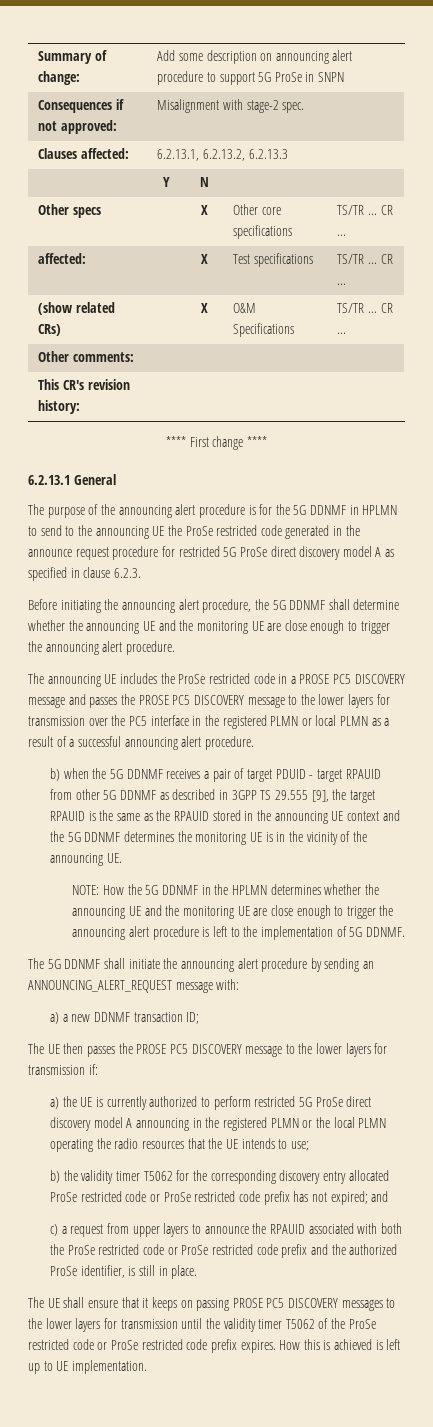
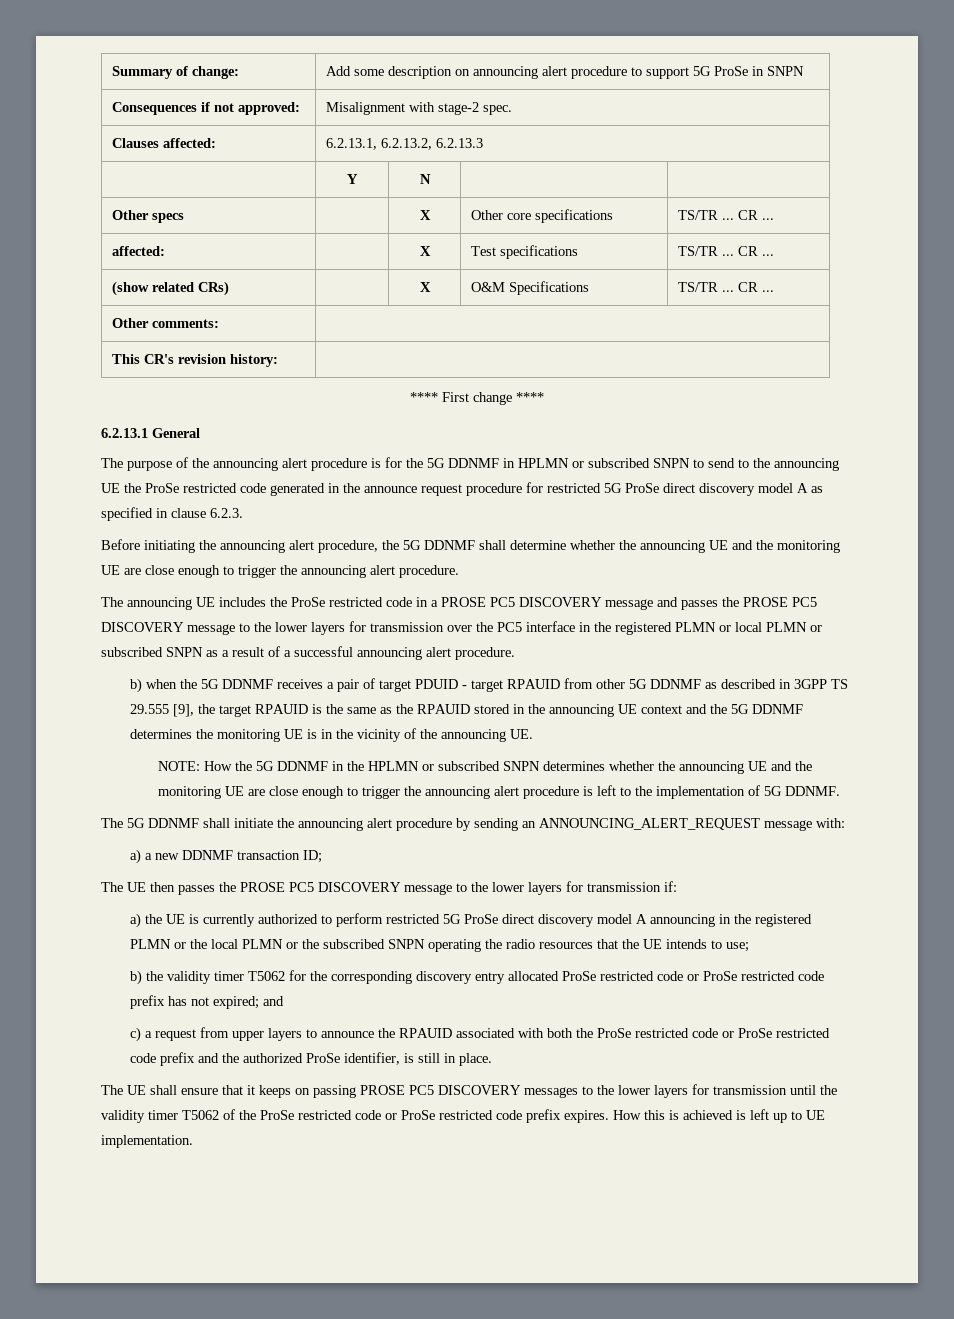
- The purpose of the announcing alert procedure is for the 5G DDNMF in HPLMN to send to the announcing UE the ProSe restricted code generated in the announce request procedure for restricted 5G ProSe direct discovery model A as specified in clause 6.2.3.
+ The purpose of the announcing alert procedure is for the 5G DDNMF in HPLMN or subscribed SNPN to send to the announcing UE the ProSe restricted code generated in the announce request procedure for restricted 5G ProSe direct discovery model A as specified in clause 6.2.3.
- The announcing UE includes the ProSe restricted code in a PROSE PC5 DISCOVERY message and passes the PROSE PC5 DISCOVERY message to the lower layers for transmission over the PC5 interface in the registered PLMN or local PLMN as a result of a successful announcing alert procedure.
+ The announcing UE includes the ProSe restricted code in a PROSE PC5 DISCOVERY message and passes the PROSE PC5 DISCOVERY message to the lower layers for transmission over the PC5 interface in the registered PLMN or local PLMN or subscribed SNPN as a result of a successful announcing alert procedure.
- NOTE: How the 5G DDNMF in the HPLMN determines whether the announcing UE and the monitoring UE are close enough to trigger the announcing alert procedure is left to the implementation of 5G DDNMF.
+ NOTE: How the 5G DDNMF in the HPLMN or subscribed SNPN determines whether the announcing UE and the monitoring UE are close enough to trigger the announcing alert procedure is left to the implementation of 5G DDNMF.
- a) the UE is currently authorized to perform restricted 5G ProSe direct discovery model A announcing in the registered PLMN or the local PLMN operating the radio resources that the UE intends to use;
+ a) the UE is currently authorized to perform restricted 5G ProSe direct discovery model A announcing in the registered PLMN or the local PLMN or the subscribed SNPN operating the radio resources that the UE intends to use;

